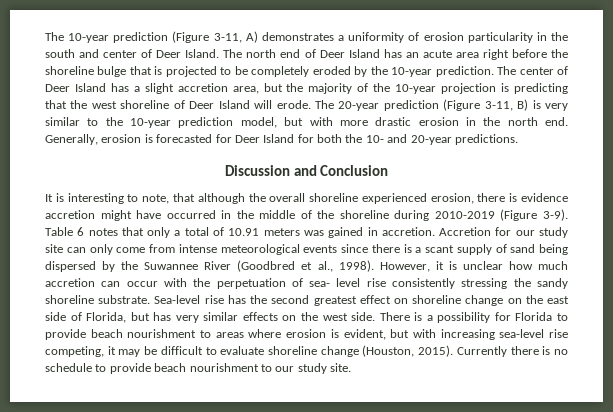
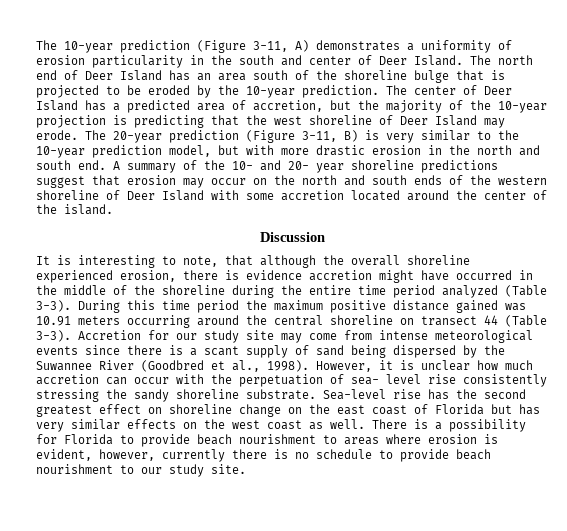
- The north end of Deer Island has an acute area right before the shoreline bulge that is projected to be completely eroded by the 10-year prediction.
+ The north end of Deer Island has an area south of the shoreline bulge that is projected to be eroded by the 10-year prediction.
- The center of Deer Island has a slight accretion area, but the majority of the 10-year projection is predicting that the west shoreline of Deer Island will erode.
+ The center of Deer Island has a predicted area of accretion, but the majority of the 10-year projection is predicting that the west shoreline of Deer Island may erode.
- The 20-year prediction (Figure 3-11, B) is very similar to the 10-year prediction model, but with more drastic erosion in the north end. Generally, erosion is forecasted for Deer Island for both the 10- and 20-year predictions.
+ The 20-year prediction (Figure 3-11, B) is very similar to the 10-year prediction model, but with more drastic erosion in the north and south end. A summary of the 10- and 20- year shoreline predictions suggest that erosion may occur on the north and south ends of the western shoreline of Deer Island with some accretion located around the center of the island.
- Discussion and Conclusion
+ Discussion
- It is interesting to note, that although the overall shoreline experienced erosion, there is evidence accretion might have occurred in the middle of the shoreline during 2010-2019 (Figure 3-9). Table 6 notes that only a total of 10.91 meters was gained in accretion.
+ It is interesting to note, that although the overall shoreline experienced erosion, there is evidence accretion might have occurred in the middle of the shoreline during the entire time period analyzed (Table 3-3). During this time period the maximum positive distance gained was 10.91 meters occurring around the central shoreline on transect 44 (Table 3-3).
- Accretion for our study site can only come from intense meteorological events since there is a scant supply of sand being dispersed by the Suwannee River (Goodbred et al., 1998).
+ Accretion for our study site may come from intense meteorological events since there is a scant supply of sand being dispersed by the Suwannee River (Goodbred et al., 1998).
- Sea-level rise has the second greatest effect on shoreline change on the east side of Florida, but has very similar effects on the west side.
+ Sea-level rise has the second greatest effect on shoreline change on the east coast of Florida but has very similar effects on the west coast as well.
- There is a possibility for Florida to provide beach nourishment to areas where erosion is evident, but with increasing sea-level rise competing, it may be difficult to evaluate shoreline change (Houston, 2015). Currently there is no schedule to provide beach nourishment to our study site.
+ There is a possibility for Florida to provide beach nourishment to areas where erosion is evident, however, currently there is no schedule to provide beach nourishment to our study site.

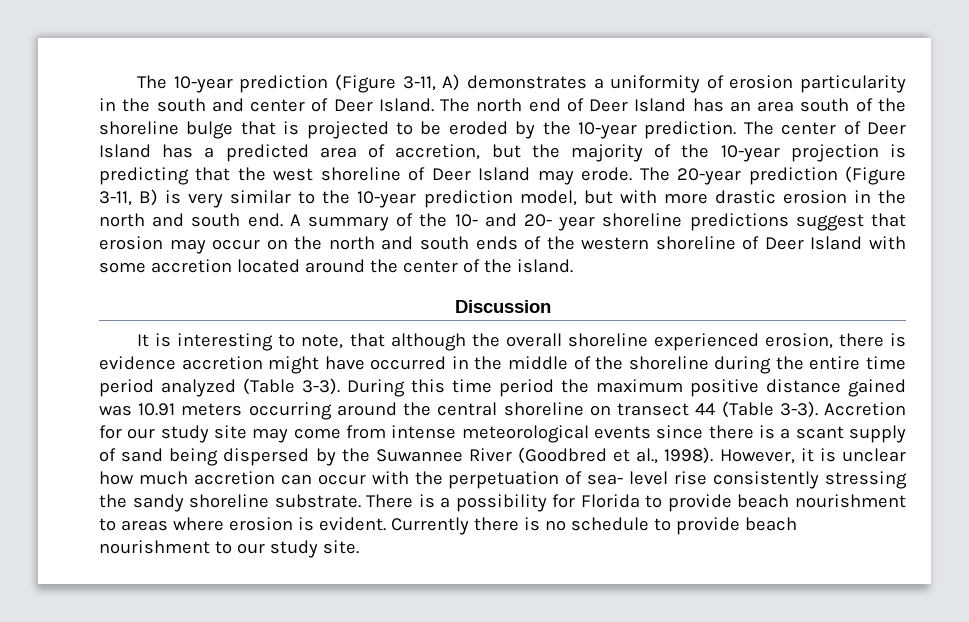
- Sea-level rise has the second greatest effect on shoreline change on the east coast of Florida but has very similar effects on the west coast as well.
- There is a possibility for Florida to provide beach nourishment to areas where erosion is evident, however, currently there is no schedule to provide beach nourishment to our study site.
+ There is a possibility for Florida to provide beach nourishment to areas where erosion is evident. Currently there is no schedule to provide beach nourishment to our study site.

